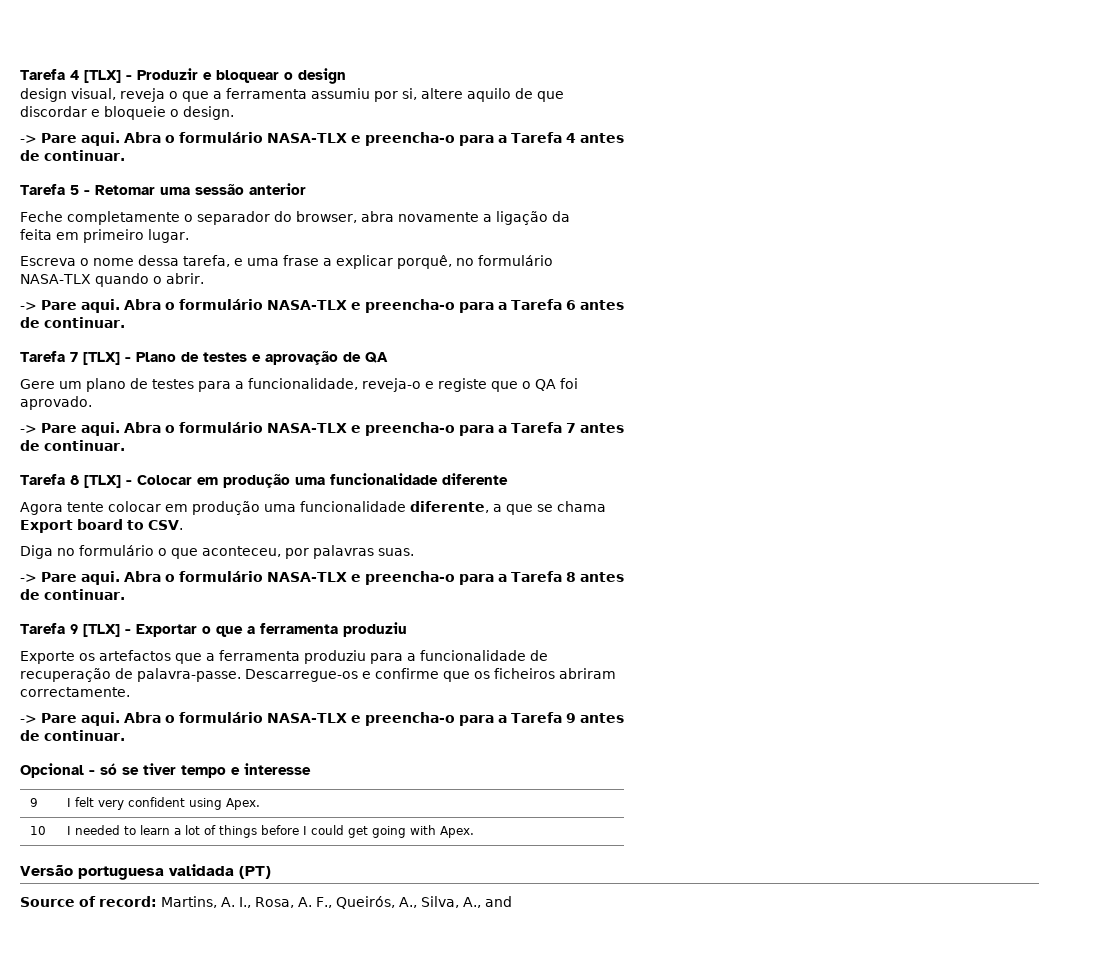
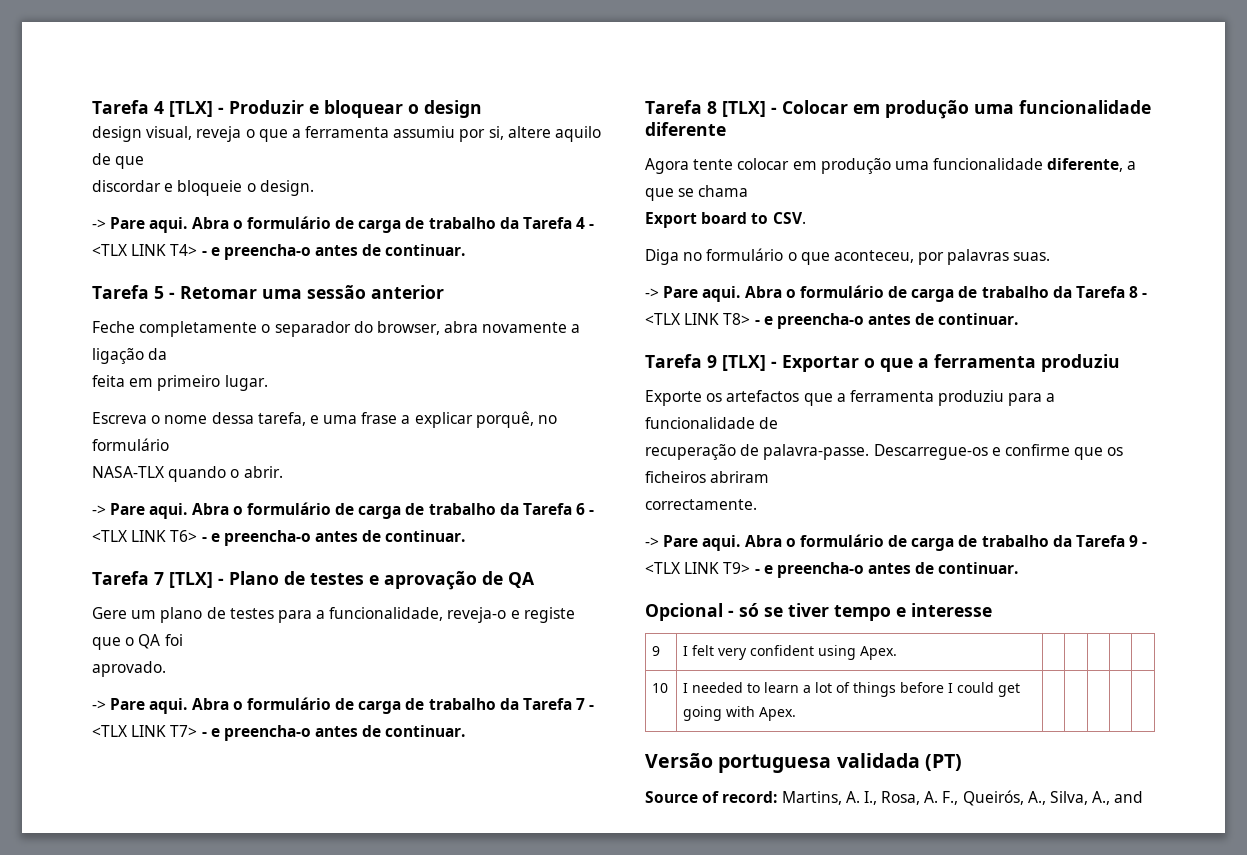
- Abra o formulário NASA-TLX e preencha-o para a Tarefa 4 antes
- de continuar.
+ Abra o formulário de carga de trabalho da Tarefa 4 - <TLX LINK T4> - e preencha-o antes de continuar.
- Abra o formulário NASA-TLX e preencha-o para a Tarefa 6 antes
- de continuar.
+ Abra o formulário de carga de trabalho da Tarefa 6 - <TLX LINK T6> - e preencha-o antes de continuar.
- Abra o formulário NASA-TLX e preencha-o para a Tarefa 7 antes
- de continuar.
+ Abra o formulário de carga de trabalho da Tarefa 7 - <TLX LINK T7> - e preencha-o antes de continuar.
- Abra o formulário NASA-TLX e preencha-o para a Tarefa 8 antes
- de continuar.
+ Abra o formulário de carga de trabalho da Tarefa 8 - <TLX LINK T8> - e preencha-o antes de continuar.
- Abra o formulário NASA-TLX e preencha-o para a Tarefa 9 antes
- de continuar.
+ Abra o formulário de carga de trabalho da Tarefa 9 - <TLX LINK T9> - e preencha-o antes de continuar.

